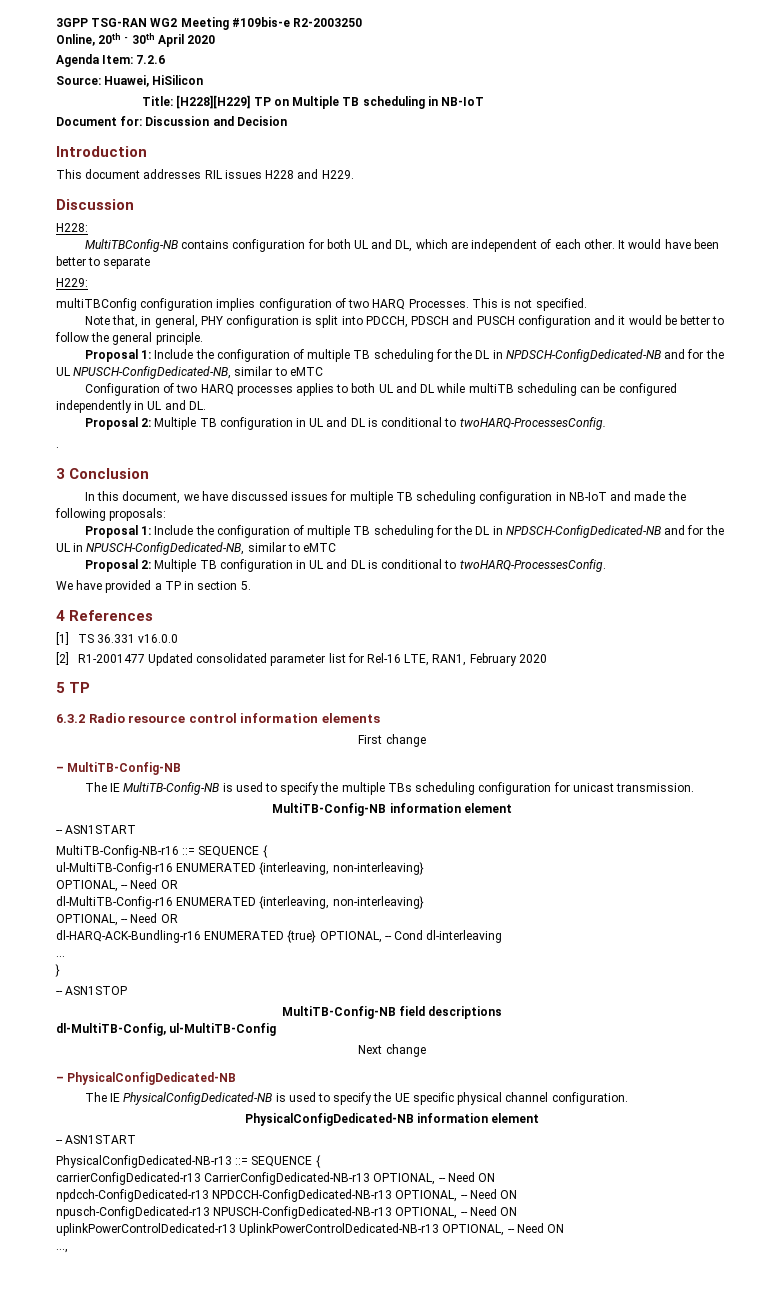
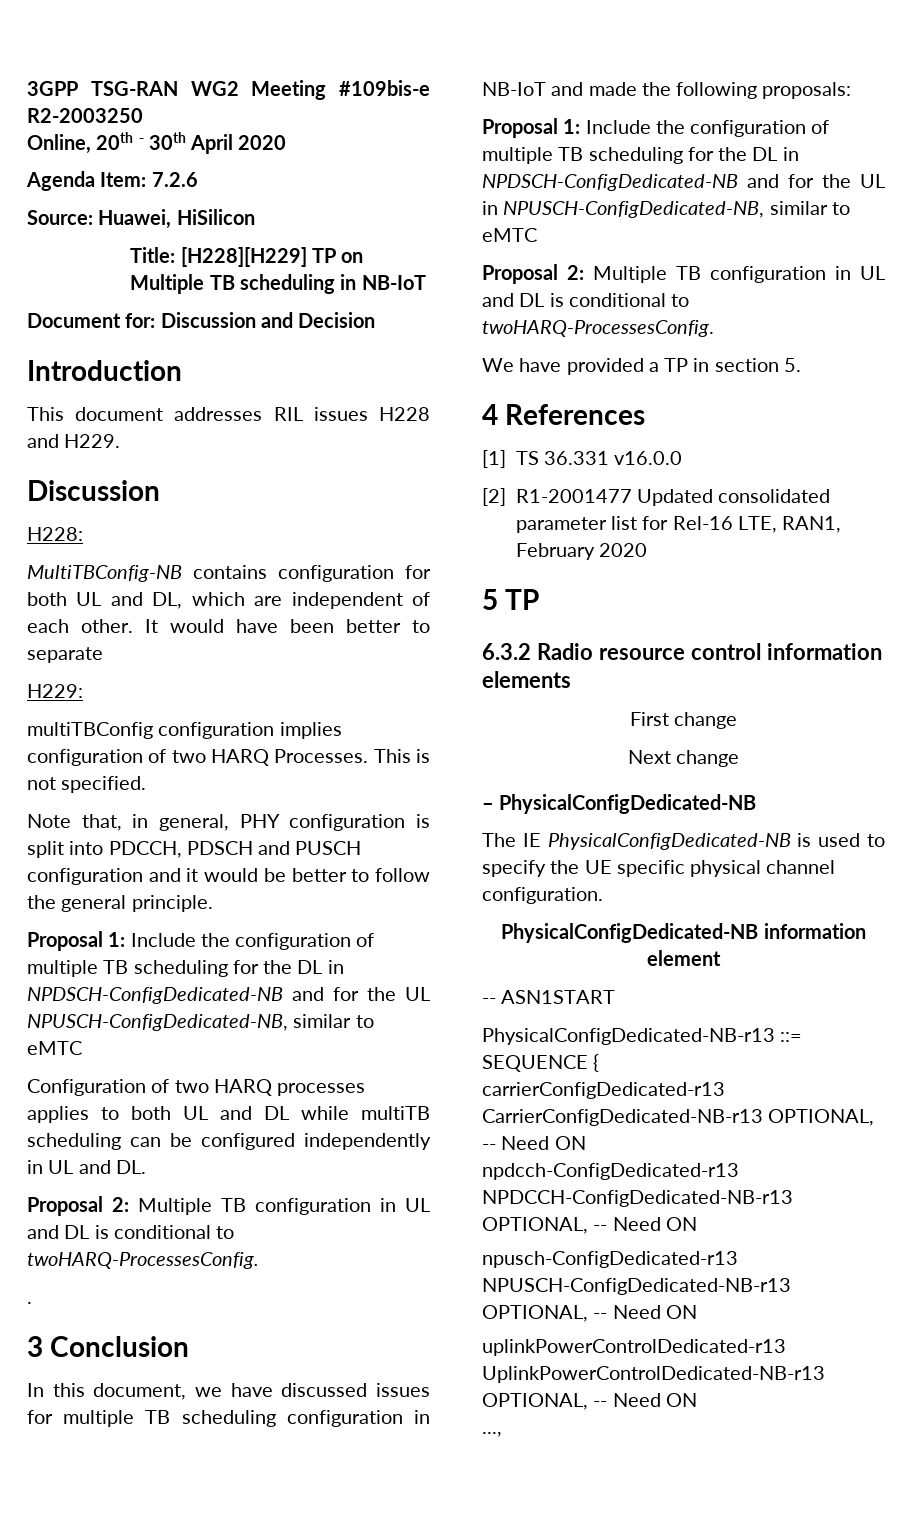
- – MultiTB-Config-NB
- The IE MultiTB-Config-NB is used to specify the multiple TBs scheduling configuration for unicast transmission.
- MultiTB-Config-NB information element
- -- ASN1START
- MultiTB-Config-NB-r16 ::= SEQUENCE {
- ul-MultiTB-Config-r16 ENUMERATED {interleaving, non-interleaving}
- OPTIONAL, -- Need OR
- dl-MultiTB-Config-r16 ENUMERATED {interleaving, non-interleaving}
- OPTIONAL, -- Need OR
- dl-HARQ-ACK-Bundling-r16 ENUMERATED {true} OPTIONAL, -- Cond dl-interleaving
- ...
- }
- -- ASN1STOP
- MultiTB-Config-NB field descriptions
- dl-MultiTB-Config, ul-MultiTB-Config

